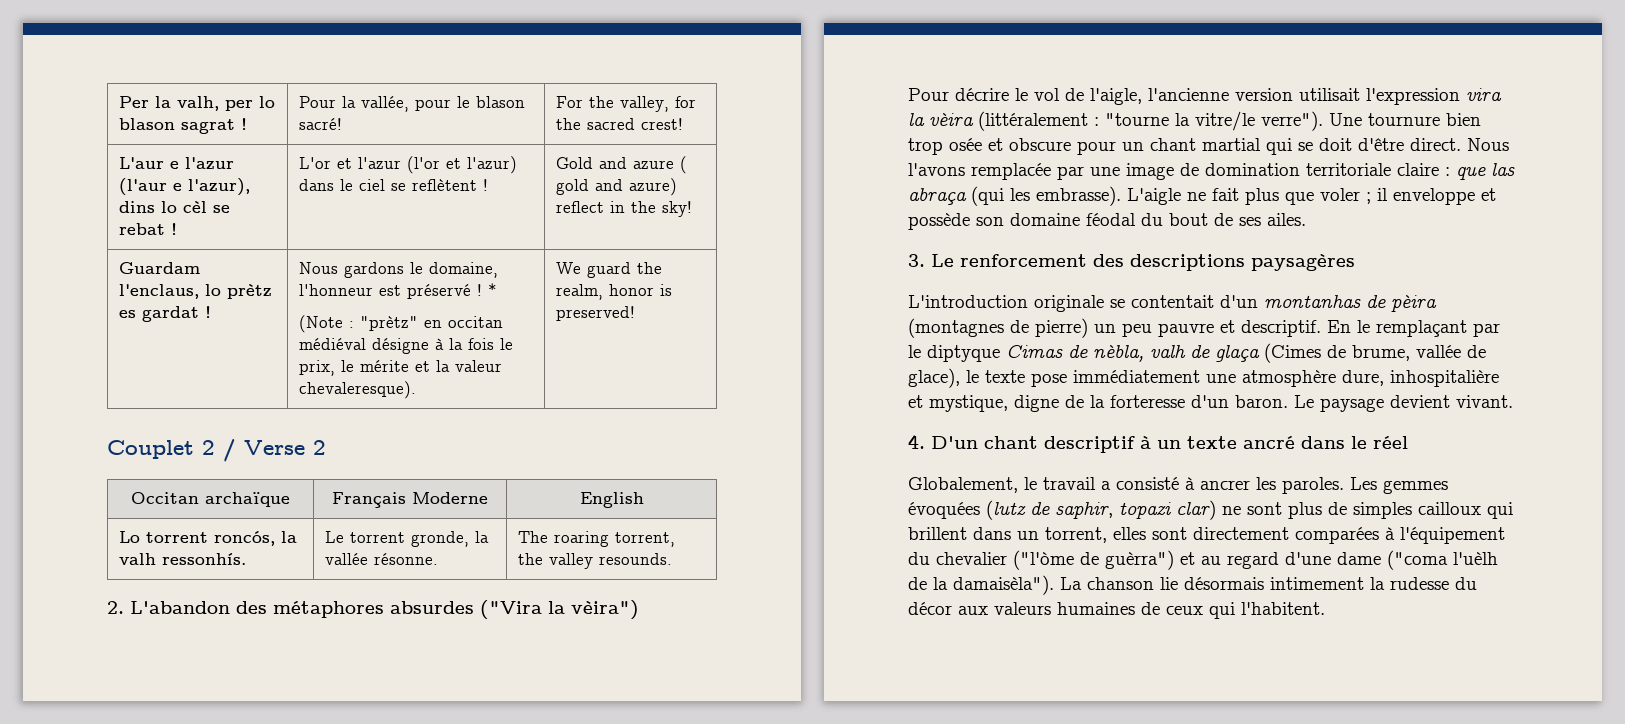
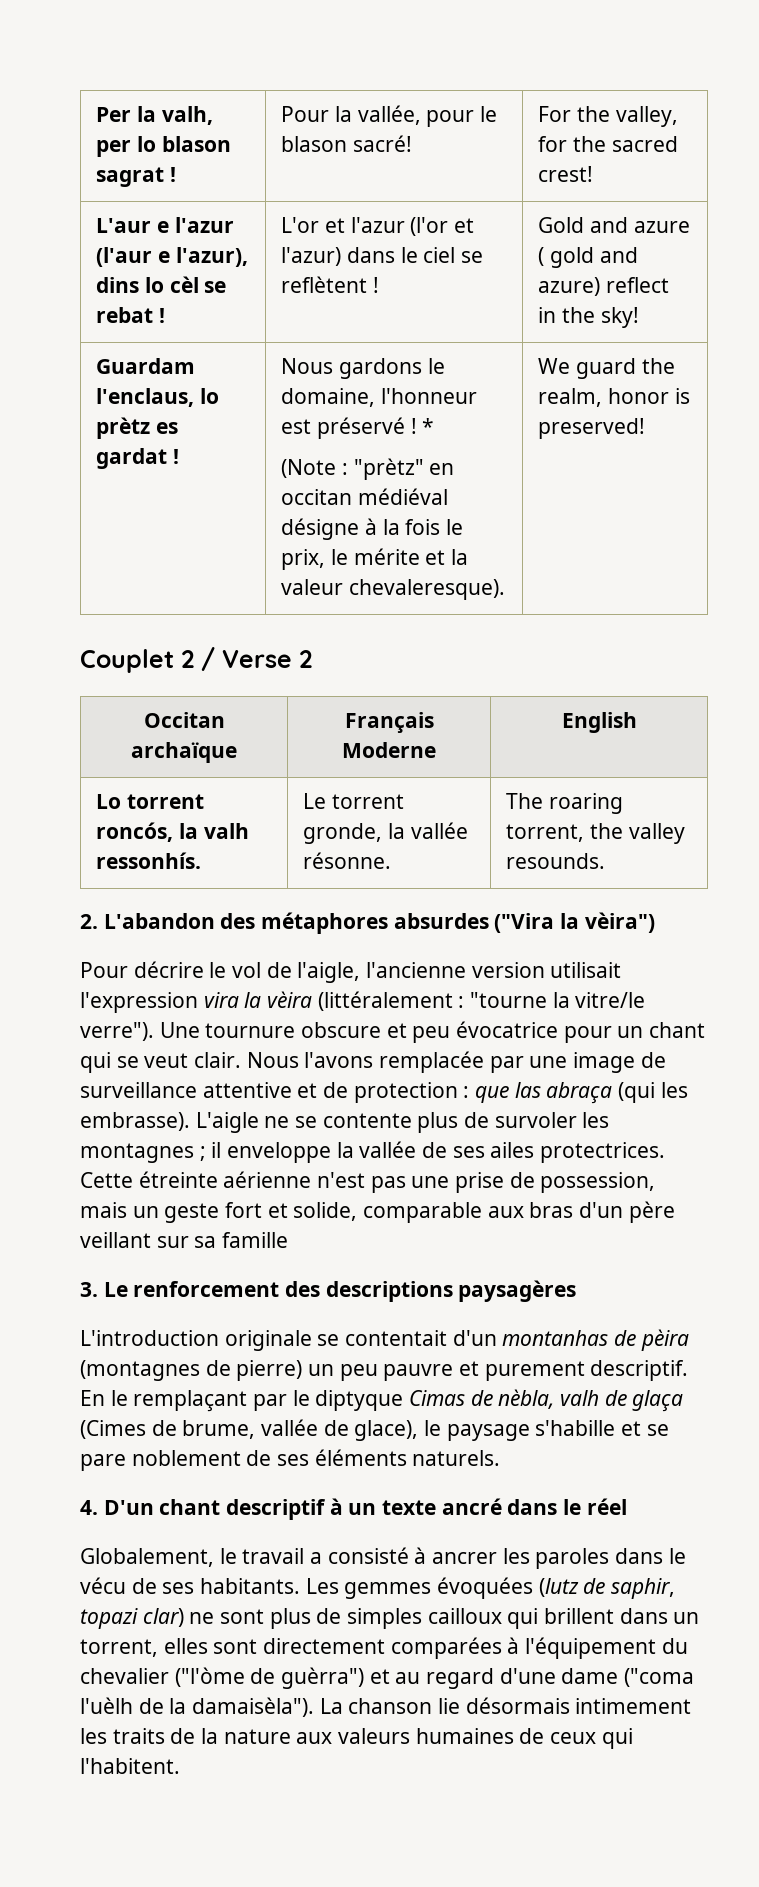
- Une tournure bien trop osée et obscure pour un chant martial qui se doit d'être direct.
+ Une tournure obscure et peu évocatrice pour un chant qui se veut clair.
- Nous l'avons remplacée par une image de domination territoriale claire : que las abraça (qui les embrasse).
+ Nous l'avons remplacée par une image de surveillance attentive et de protection : que las abraça (qui les embrasse).
- L'aigle ne fait plus que voler ; il enveloppe et possède son domaine féodal du bout de ses ailes.
+ L'aigle ne se contente plus de survoler les montagnes ; il enveloppe la vallée de ses ailes protectrices. Cette étreinte aérienne n'est pas une prise de possession, mais un geste fort et solide, comparable aux bras d'un père veillant sur sa famille
- L'introduction originale se contentait d'un montanhas de pèira (montagnes de pierre) un peu pauvre et descriptif.
+ L'introduction originale se contentait d'un montanhas de pèira (montagnes de pierre) un peu pauvre et purement descriptif.
- En le remplaçant par le diptyque Cimas de nèbla, valh de glaça (Cimes de brume, vallée de glace), le texte pose immédiatement une atmosphère dure, inhospitalière et mystique, digne de la forteresse d'un baron. Le paysage devient vivant.
+ En le remplaçant par le diptyque Cimas de nèbla, valh de glaça (Cimes de brume, vallée de glace), le paysage s'habille et se pare noblement de ses éléments naturels.
- Globalement, le travail a consisté à ancrer les paroles.
+ Globalement, le travail a consisté à ancrer les paroles dans le vécu de ses habitants.
- La chanson lie désormais intimement la rudesse du décor aux valeurs humaines de ceux qui l'habitent.
+ La chanson lie désormais intimement les traits de la nature aux valeurs humaines de ceux qui l'habitent.

